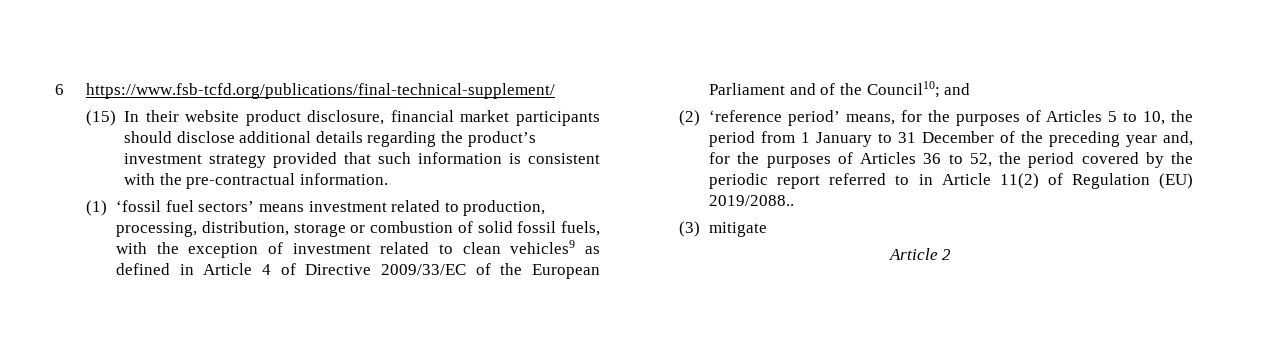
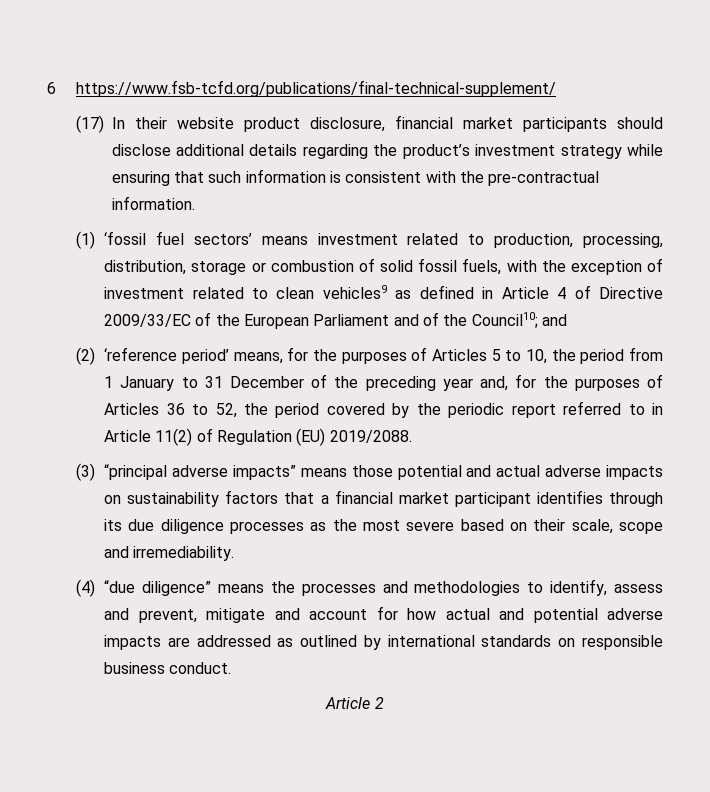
- (15) In their website product disclosure, financial market participants should disclose additional details regarding the product’s investment strategy provided that such information is consistent with the pre-contractual information.
+ (17) In their website product disclosure, financial market participants should disclose additional details regarding the product’s investment strategy while ensuring that such information is consistent with the pre-contractual information.
- (2) ‘reference period’ means, for the purposes of Articles 5 to 10, the period from 1 January to 31 December of the preceding year and, for the purposes of Articles 36 to 52, the period covered by the periodic report referred to in Article 11(2) of Regulation (EU) 2019/2088..
+ (2) ‘reference period’ means, for the purposes of Articles 5 to 10, the period from 1 January to 31 December of the preceding year and, for the purposes of Articles 36 to 52, the period covered by the periodic report referred to in Article 11(2) of Regulation (EU) 2019/2088.
- (3) mitigate
+ (3) “principal adverse impacts” means those potential and actual adverse impacts on sustainability factors that a financial market participant identifies through its due diligence processes as the most severe based on their scale, scope and irremediability.
+ (4) “due diligence” means the processes and methodologies to identify, assess and prevent, mitigate and account for how actual and potential adverse impacts are addressed as outlined by international standards on responsible business conduct.

